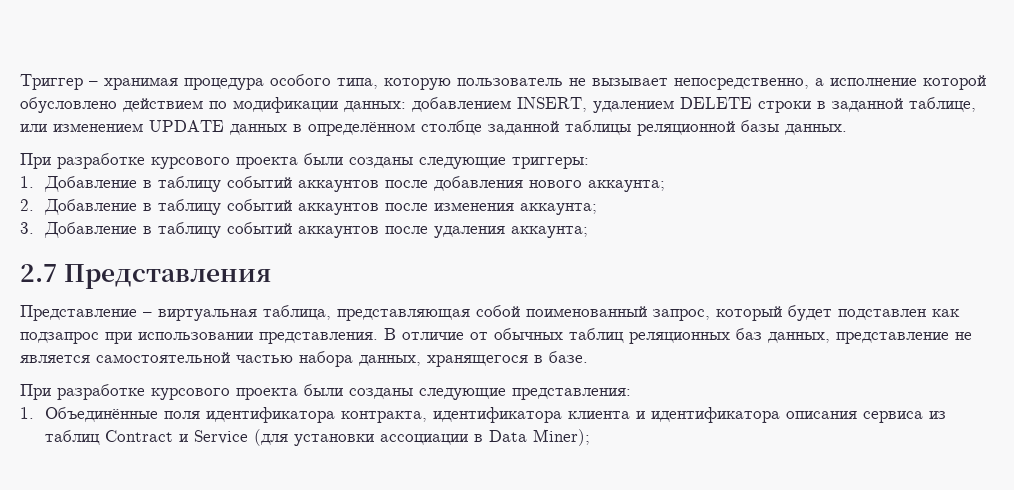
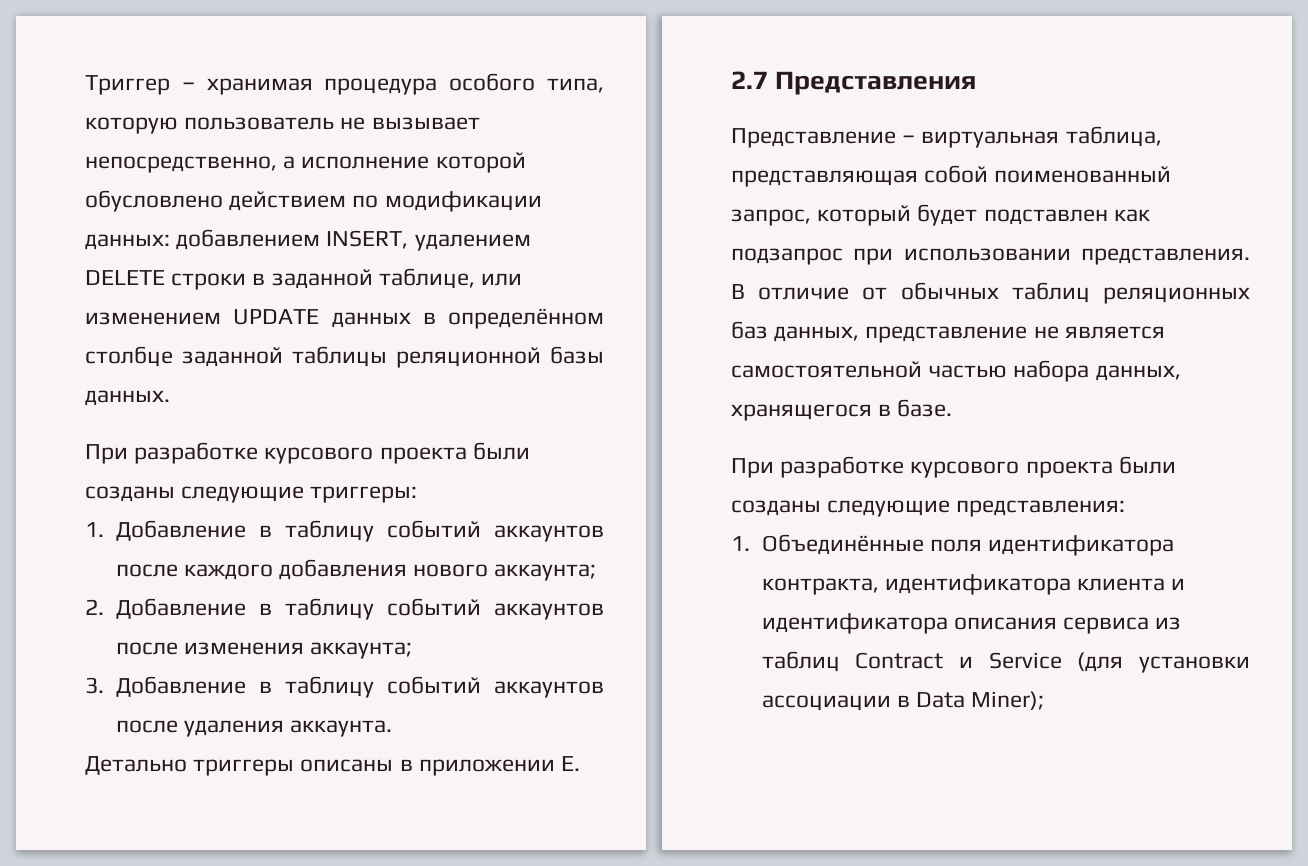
- 1. Добавление в таблицу событий аккаунтов после добавления нового аккаунта;
+ 1. Добавление в таблицу событий аккаунтов после каждого добавления нового аккаунта;
- 3. Добавление в таблицу событий аккаунтов после удаления аккаунта;
+ 3. Добавление в таблицу событий аккаунтов после удаления аккаунта.
+ Детально триггеры описаны в приложении Е.

